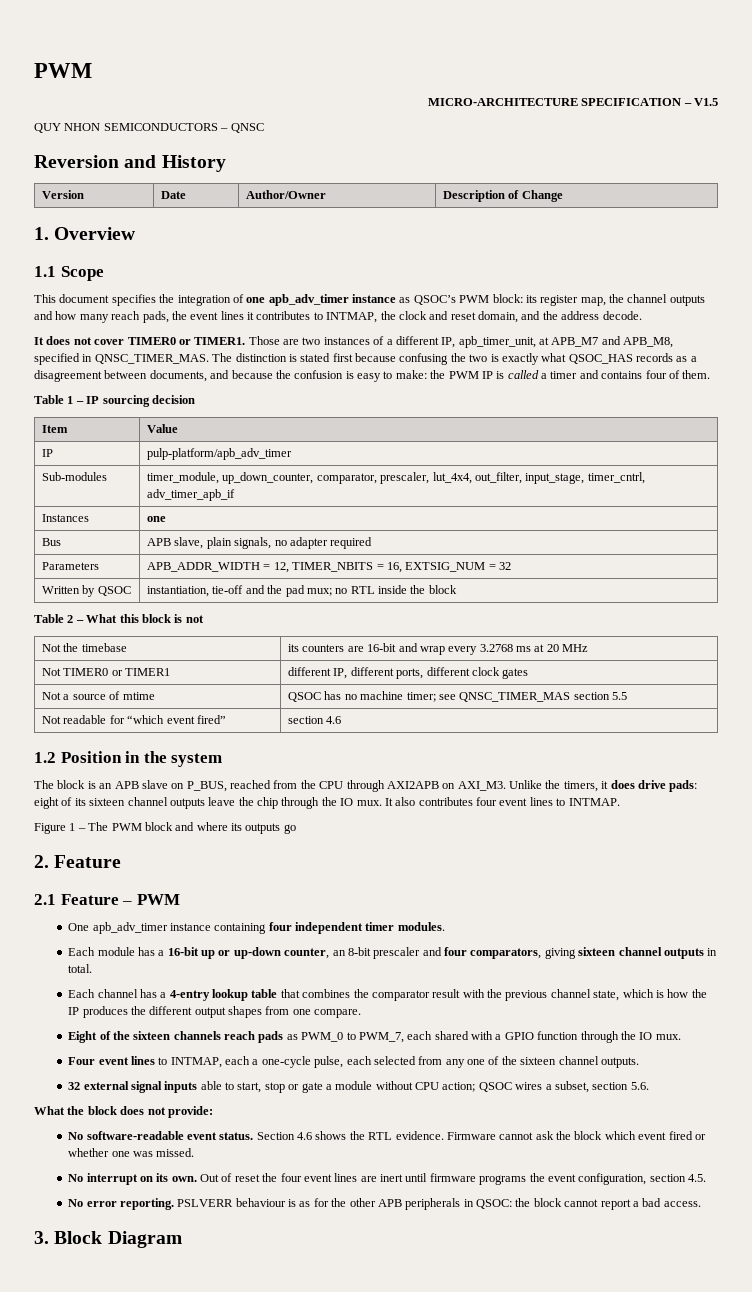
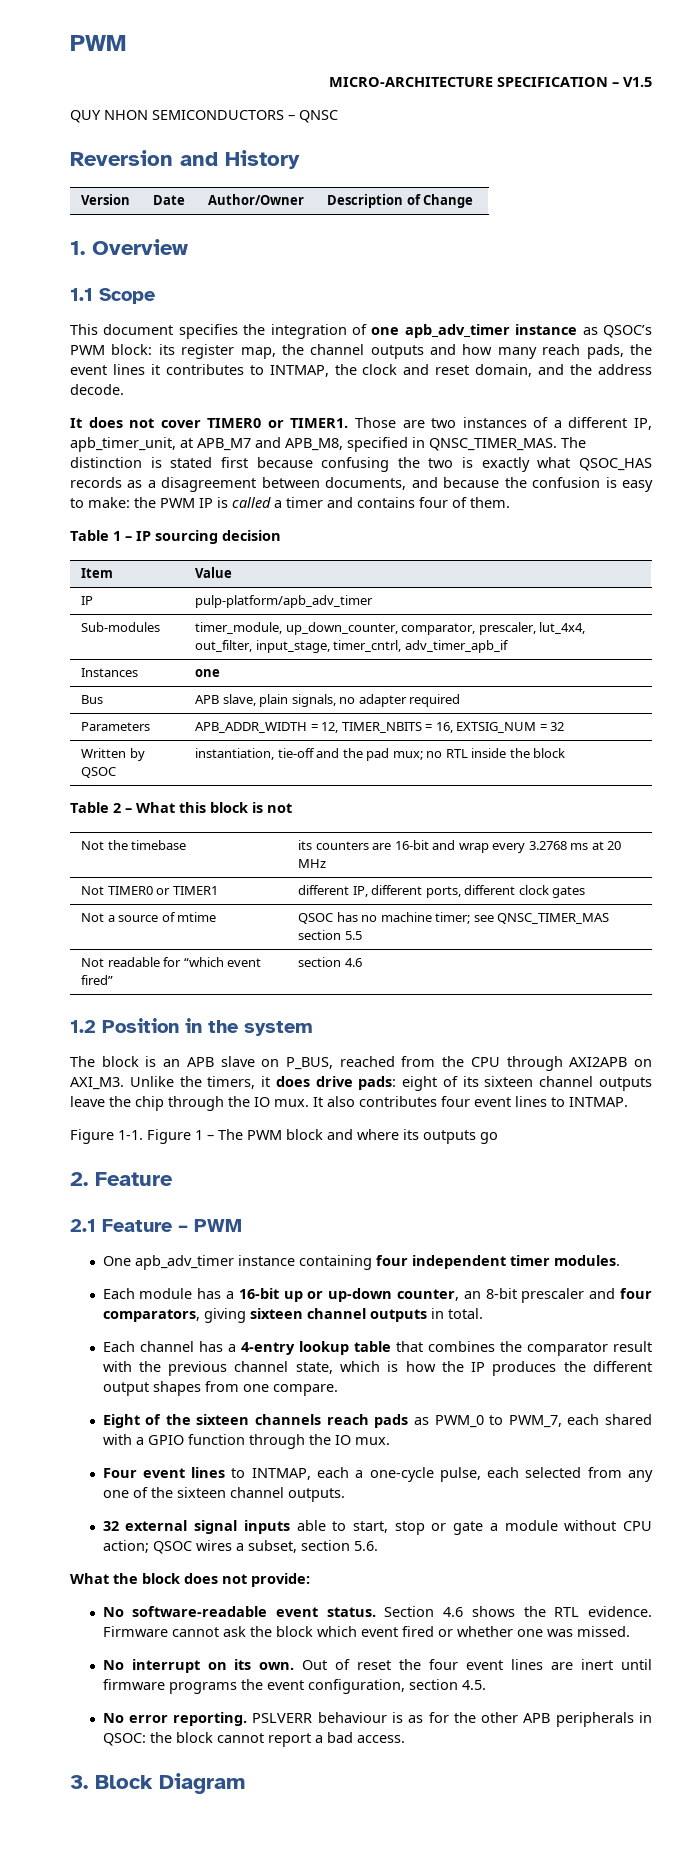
- Figure 1 – The PWM block and where its outputs go
+ Figure 1-1. Figure 1 – The PWM block and where its outputs go

